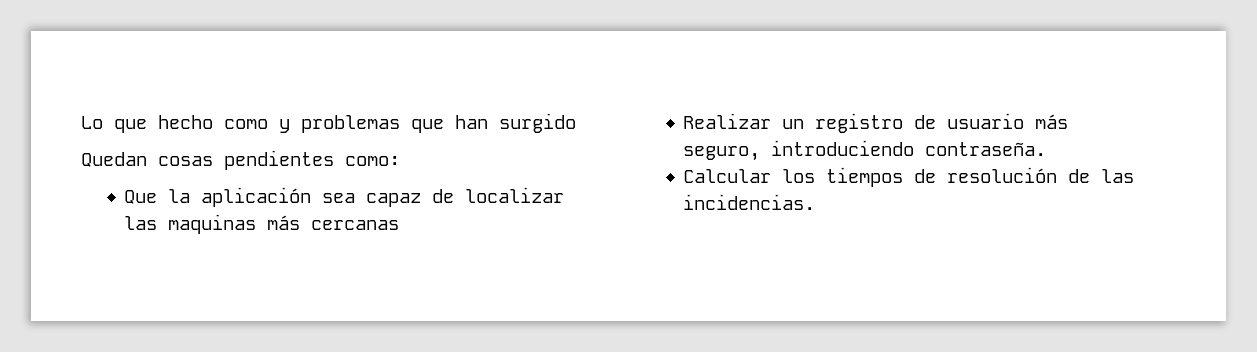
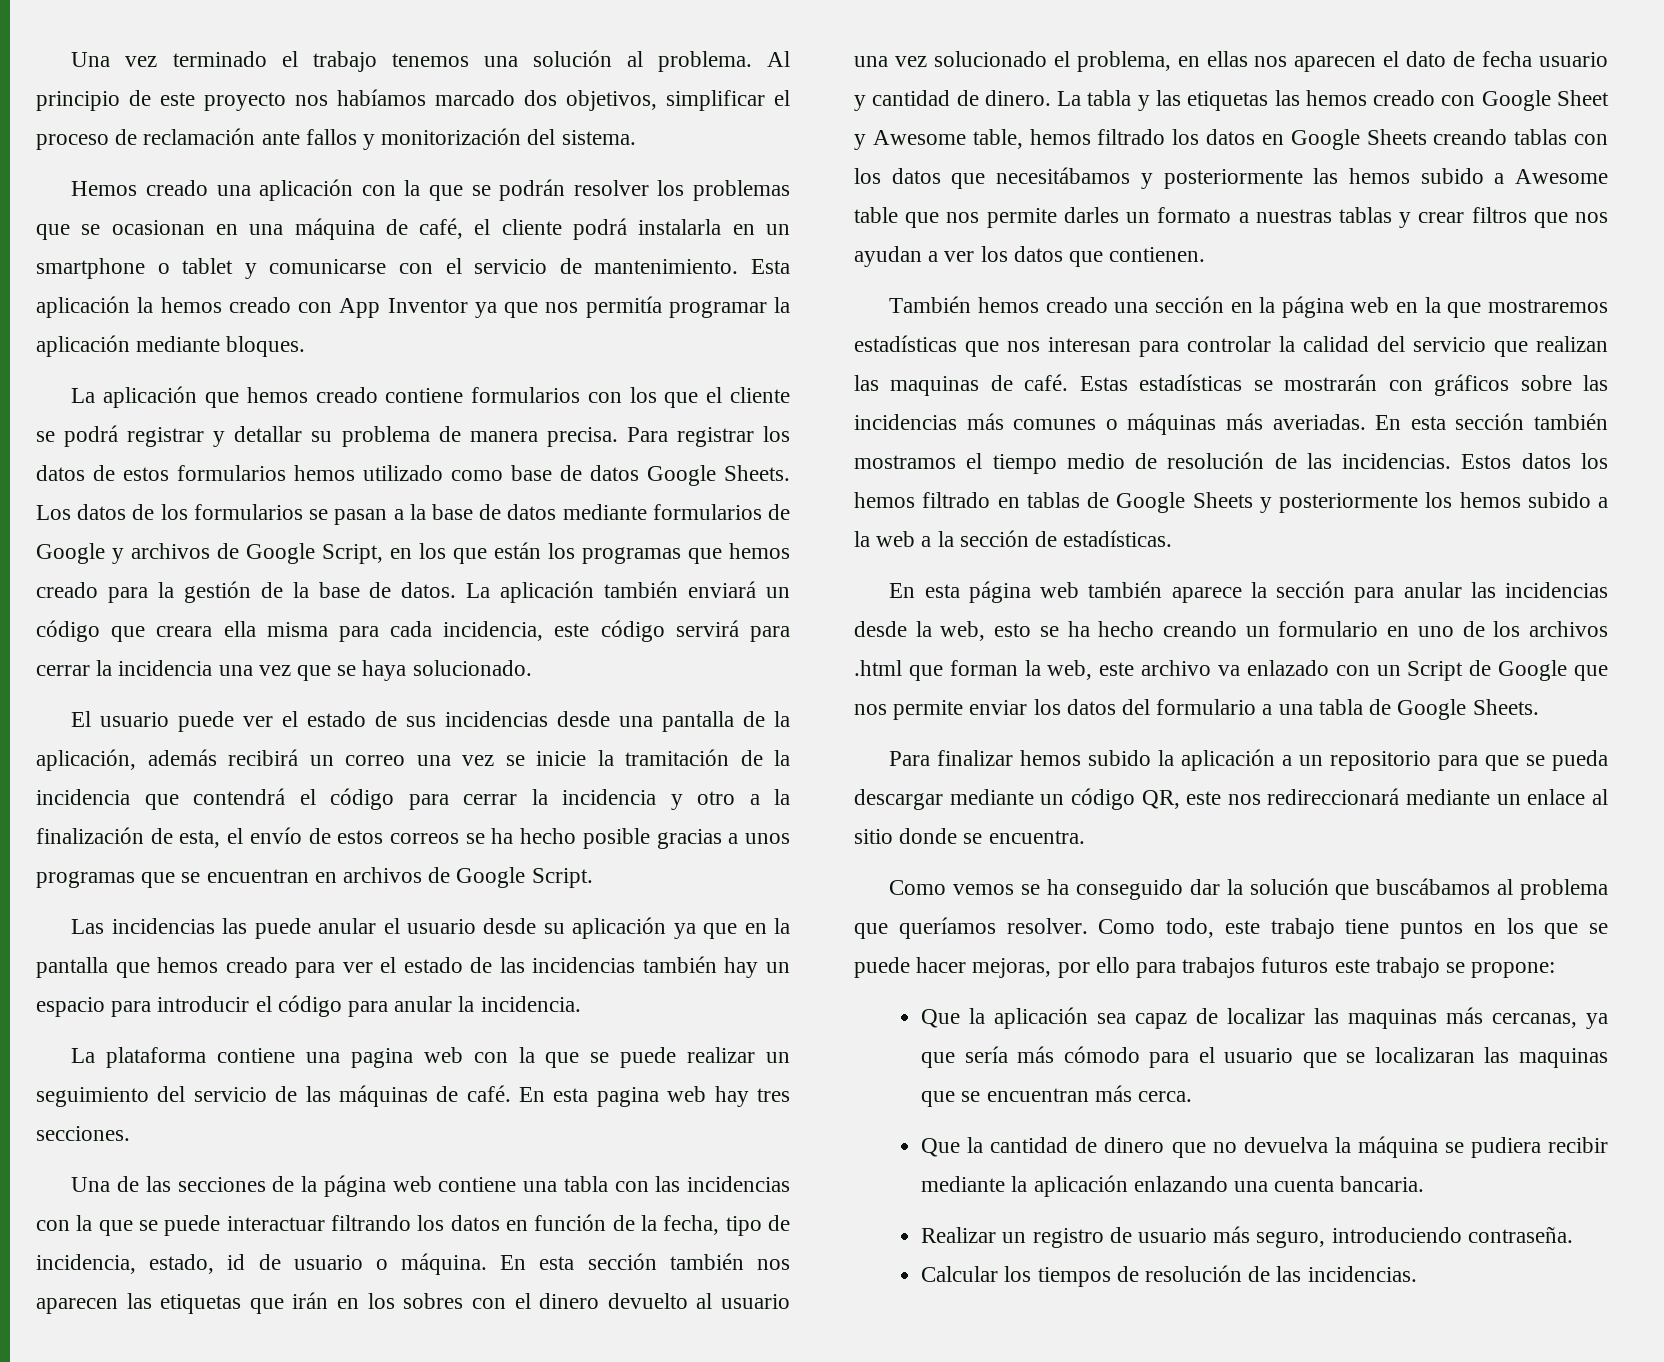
- Lo que hecho como y problemas que han surgido
- Quedan cosas pendientes como:
+ Una vez terminado el trabajo tenemos una solución al problema. Al principio de este proyecto nos habíamos marcado dos objetivos, simplificar el proceso de reclamación ante fallos y monitorización del sistema.
+ Hemos creado una aplicación con la que se podrán resolver los problemas que se ocasionan en una máquina de café, el cliente podrá instalarla en un smartphone o tablet y comunicarse con el servicio de mantenimiento. Esta aplicación la hemos creado con App Inventor ya que nos permitía programar la aplicación mediante bloques.
+ La aplicación que hemos creado contiene formularios con los que el cliente se podrá registrar y detallar su problema de manera precisa. Para registrar los datos de estos formularios hemos utilizado como base de datos Google Sheets. Los datos de los formularios se pasan a la base de datos mediante formularios de Google y archivos de Google Script, en los que están los programas que hemos creado para la gestión de la base de datos. La aplicación también enviará un código que creara ella misma para cada incidencia, este código servirá para cerrar la incidencia una vez que se haya solucionado.
+ El usuario puede ver el estado de sus incidencias desde una pantalla de la aplicación, además recibirá un correo una vez se inicie la tramitación de la incidencia que contendrá el código para cerrar la incidencia y otro a la finalización de esta, el envío de estos correos se ha hecho posible gracias a unos programas que se encuentran en archivos de Google Script.
+ Las incidencias las puede anular el usuario desde su aplicación ya que en la pantalla que hemos creado para ver el estado de las incidencias también hay un espacio para introducir el código para anular la incidencia.
+ La plataforma contiene una pagina web con la que se puede realizar un seguimiento del servicio de las máquinas de café. En esta pagina web hay tres secciones.
+ Una de las secciones de la página web contiene una tabla con las incidencias con la que se puede interactuar filtrando los datos en función de la fecha, tipo de incidencia, estado, id de usuario o máquina. En esta sección también nos aparecen las etiquetas que irán en los sobres con el dinero devuelto al usuario una vez solucionado el problema, en ellas nos aparecen el dato de fecha usuario y cantidad de dinero. La tabla y las etiquetas las hemos creado con Google Sheet y Awesome table, hemos filtrado los datos en Google Sheets creando tablas con los datos que necesitábamos y posteriormente las hemos subido a Awesome table que nos permite darles un formato a nuestras tablas y crear filtros que nos ayudan a ver los datos que contienen.
+ También hemos creado una sección en la página web en la que mostraremos estadísticas que nos interesan para controlar la calidad del servicio que realizan las maquinas de café. Estas estadísticas se mostrarán con gráficos sobre las incidencias más comunes o máquinas más averiadas. En esta sección también mostramos el tiempo medio de resolución de las incidencias. Estos datos los hemos filtrado en tablas de Google Sheets y posteriormente los hemos subido a la web a la sección de estadísticas.
+ En esta página web también aparece la sección para anular las incidencias desde la web, esto se ha hecho creando un formulario en uno de los archivos .html que forman la web, este archivo va enlazado con un Script de Google que nos permite enviar los datos del formulario a una tabla de Google Sheets.
+ Para finalizar hemos subido la aplicación a un repositorio para que se pueda descargar mediante un código QR, este nos redireccionará mediante un enlace al sitio donde se encuentra.
+ Como vemos se ha conseguido dar la solución que buscábamos al problema que queríamos resolver. Como todo, este trabajo tiene puntos en los que se puede hacer mejoras, por ello para trabajos futuros este trabajo se propone:
- Que la aplicación sea capaz de localizar las maquinas más cercanas
+ Que la aplicación sea capaz de localizar las maquinas más cercanas, ya que sería más cómodo para el usuario que se localizaran las maquinas que se encuentran más cerca.
+ Que la cantidad de dinero que no devuelva la máquina se pudiera recibir mediante la aplicación enlazando una cuenta bancaria.

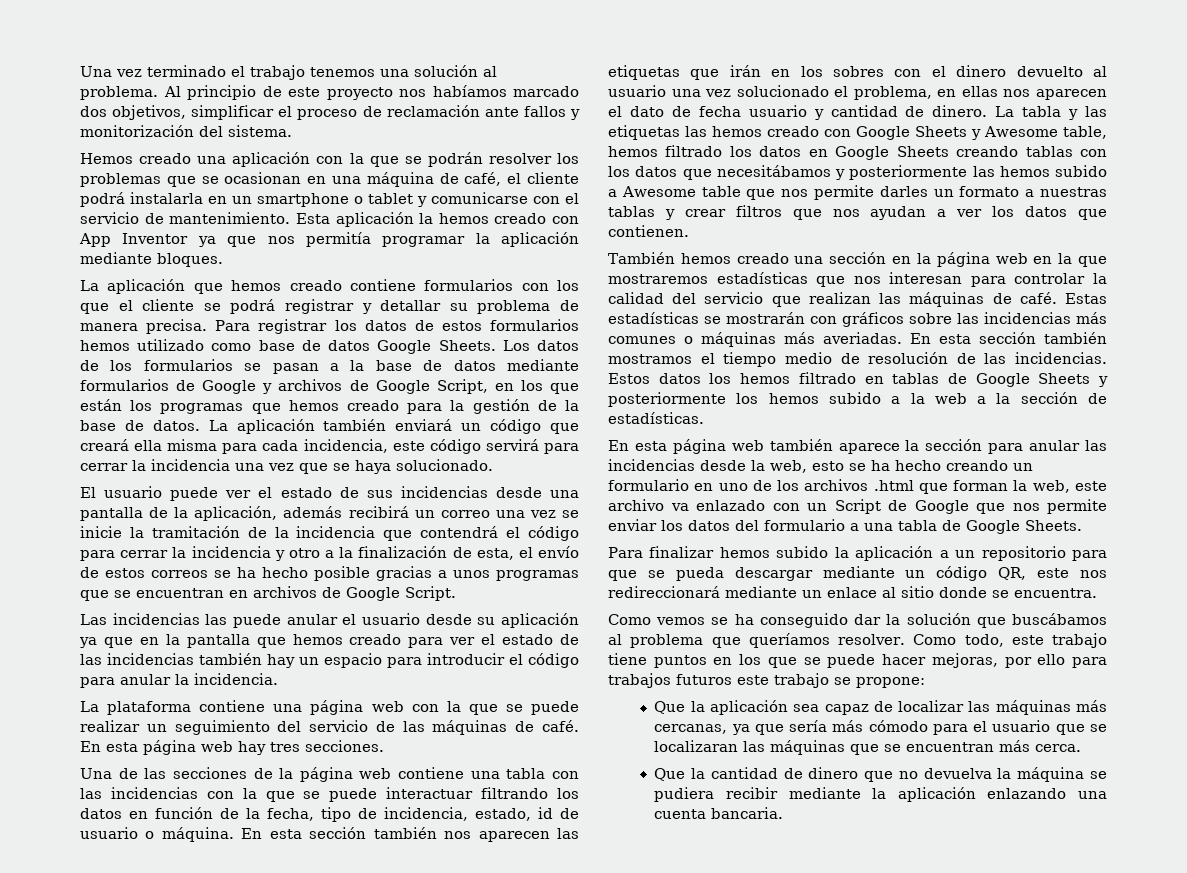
- La aplicación también enviará un código que creara ella misma para cada incidencia, este código servirá para cerrar la incidencia una vez que se haya solucionado.
+ La aplicación también enviará un código que creará ella misma para cada incidencia, este código servirá para cerrar la incidencia una vez que se haya solucionado.
- La plataforma contiene una pagina web con la que se puede realizar un seguimiento del servicio de las máquinas de café.
+ La plataforma contiene una página web con la que se puede realizar un seguimiento del servicio de las máquinas de café.
- En esta pagina web hay tres secciones.
+ En esta página web hay tres secciones.
- La tabla y las etiquetas las hemos creado con Google Sheet y Awesome table, hemos filtrado los datos en Google Sheets creando tablas con los datos que necesitábamos y posteriormente las hemos subido a Awesome table que nos permite darles un formato a nuestras tablas y crear filtros que nos ayudan a ver los datos que contienen.
+ La tabla y las etiquetas las hemos creado con Google Sheets y Awesome table, hemos filtrado los datos en Google Sheets creando tablas con los datos que necesitábamos y posteriormente las hemos subido a Awesome table que nos permite darles un formato a nuestras tablas y crear filtros que nos ayudan a ver los datos que contienen.
- También hemos creado una sección en la página web en la que mostraremos estadísticas que nos interesan para controlar la calidad del servicio que realizan las maquinas de café.
+ También hemos creado una sección en la página web en la que mostraremos estadísticas que nos interesan para controlar la calidad del servicio que realizan las máquinas de café.
- Que la aplicación sea capaz de localizar las maquinas más cercanas, ya que sería más cómodo para el usuario que se localizaran las maquinas que se encuentran más cerca.
+ Que la aplicación sea capaz de localizar las máquinas más cercanas, ya que sería más cómodo para el usuario que se localizaran las máquinas que se encuentran más cerca.
- Realizar un registro de usuario más seguro, introduciendo contraseña.
- Calcular los tiempos de resolución de las incidencias.

